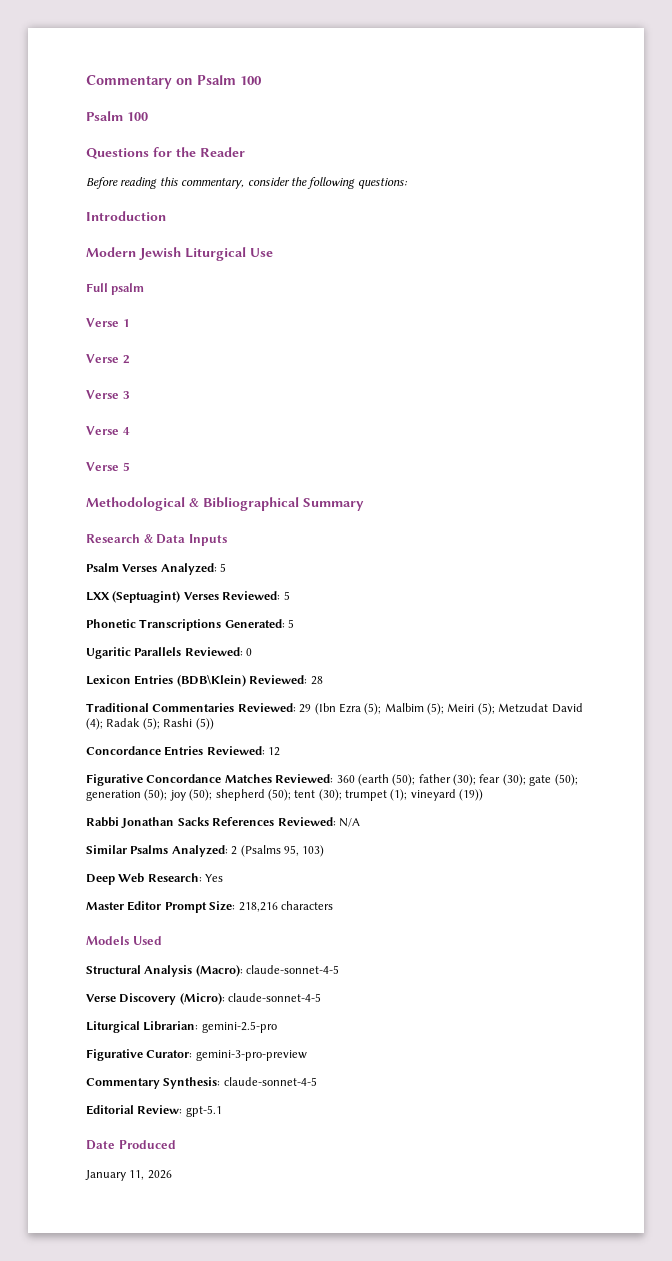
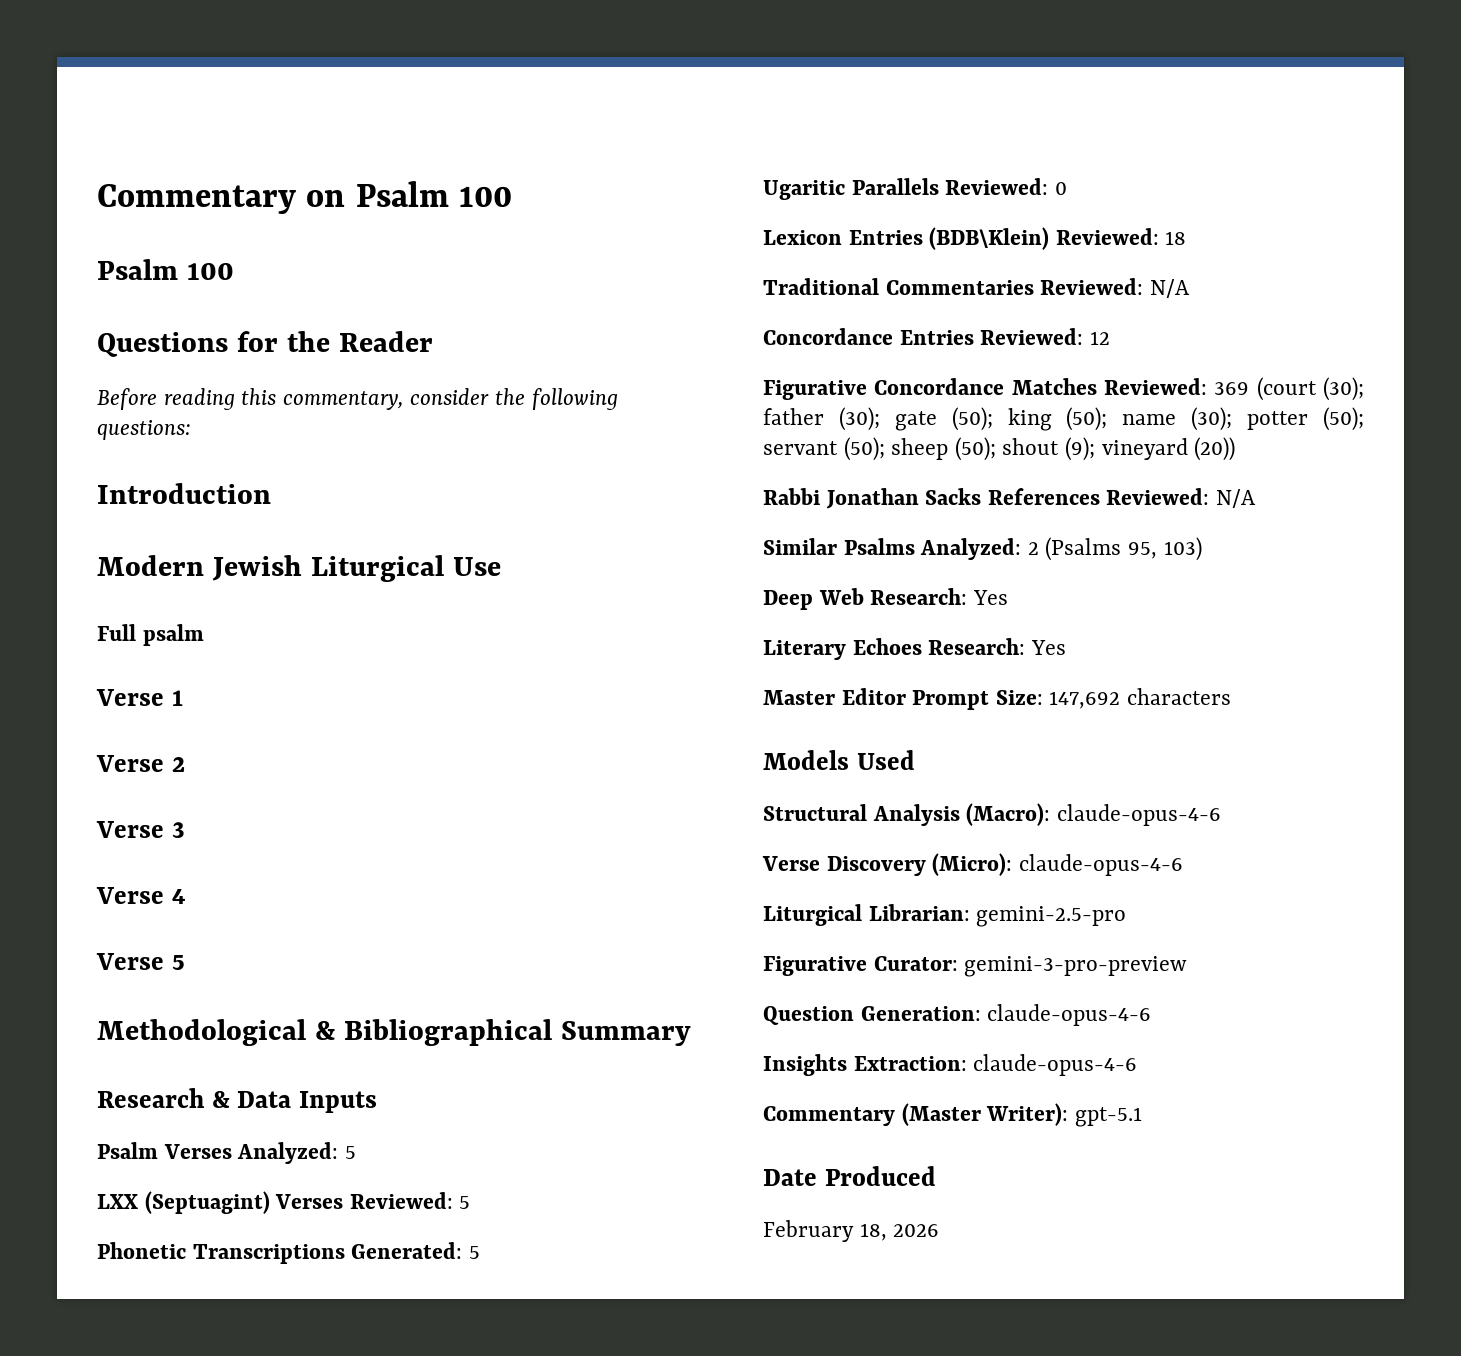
- Lexicon Entries (BDB\Klein) Reviewed: 28
+ Lexicon Entries (BDB\Klein) Reviewed: 18
- Traditional Commentaries Reviewed: 29 (Ibn Ezra (5); Malbim (5); Meiri (5); Metzudat David (4); Radak (5); Rashi (5))
+ Traditional Commentaries Reviewed: N/A
- Figurative Concordance Matches Reviewed: 360 (earth (50); father (30); fear (30); gate (50); generation (50); joy (50); shepherd (50); tent (30); trumpet (1); vineyard (19))
+ Figurative Concordance Matches Reviewed: 369 (court (30); father (30); gate (50); king (50); name (30); potter (50); servant (50); sheep (50); shout (9); vineyard (20))
+ Literary Echoes Research: Yes
- Master Editor Prompt Size: 218,216 characters
+ Master Editor Prompt Size: 147,692 characters
- Structural Analysis (Macro): claude-sonnet-4-5
+ Structural Analysis (Macro): claude-opus-4-6
- Verse Discovery (Micro): claude-sonnet-4-5
+ Verse Discovery (Micro): claude-opus-4-6
- Commentary Synthesis: claude-sonnet-4-5
- Editorial Review: gpt-5.1
+ Question Generation: claude-opus-4-6
+ Insights Extraction: claude-opus-4-6
+ Commentary (Master Writer): gpt-5.1
- January 11, 2026
+ February 18, 2026

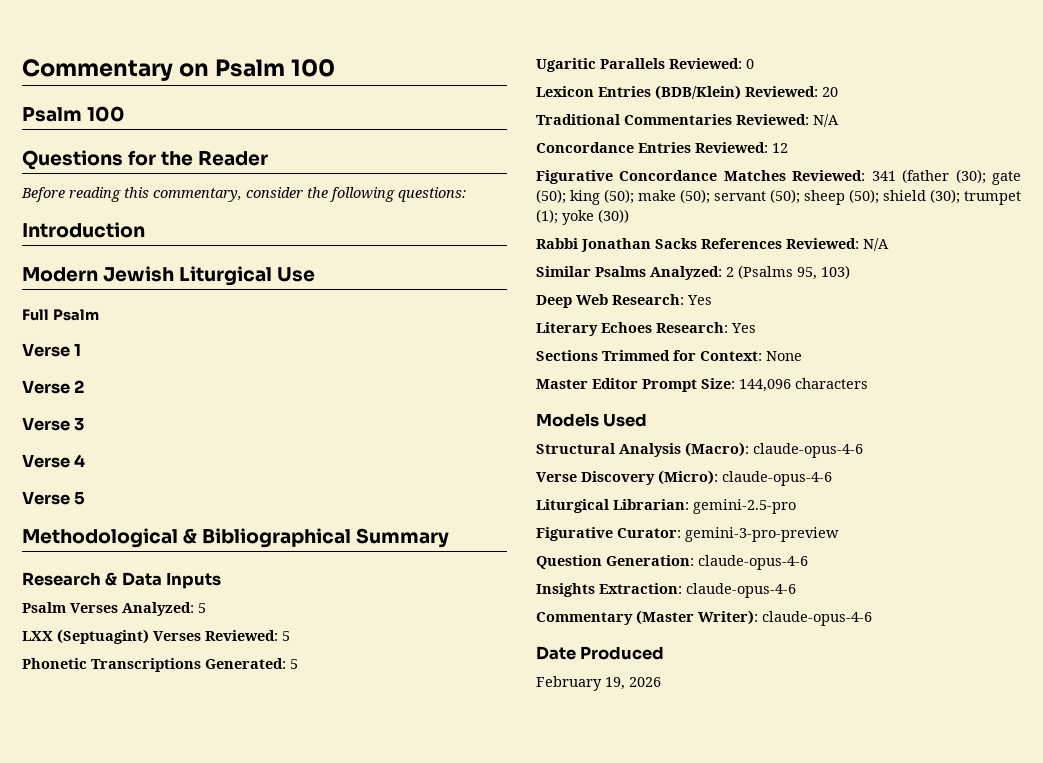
- Full psalm
+ Full Psalm
- Lexicon Entries (BDB\Klein) Reviewed: 18
+ Lexicon Entries (BDB/Klein) Reviewed: 20
- Figurative Concordance Matches Reviewed: 369 (court (30); father (30); gate (50); king (50); name (30); potter (50); servant (50); sheep (50); shout (9); vineyard (20))
+ Figurative Concordance Matches Reviewed: 341 (father (30); gate (50); king (50); make (50); servant (50); sheep (50); shield (30); trumpet (1); yoke (30))
+ Sections Trimmed for Context: None
- Master Editor Prompt Size: 147,692 characters
+ Master Editor Prompt Size: 144,096 characters
- Commentary (Master Writer): gpt-5.1
+ Commentary (Master Writer): claude-opus-4-6
- February 18, 2026
+ February 19, 2026

